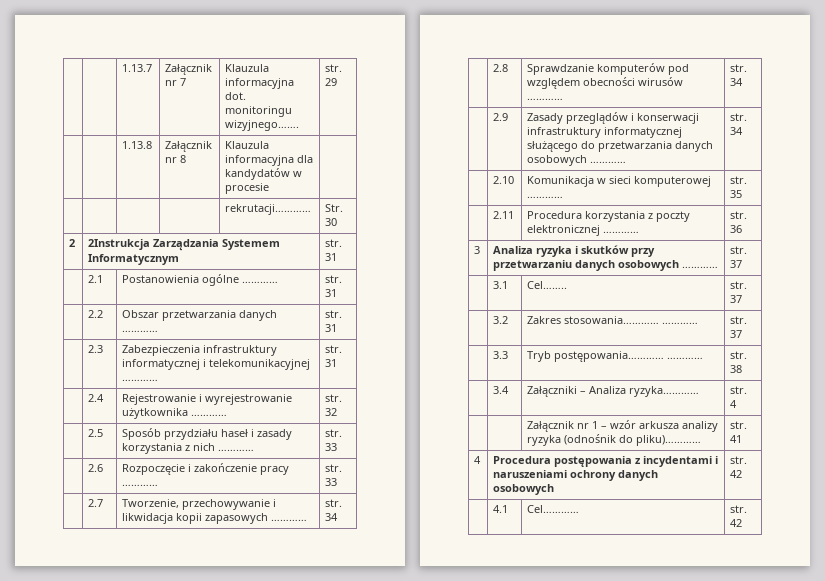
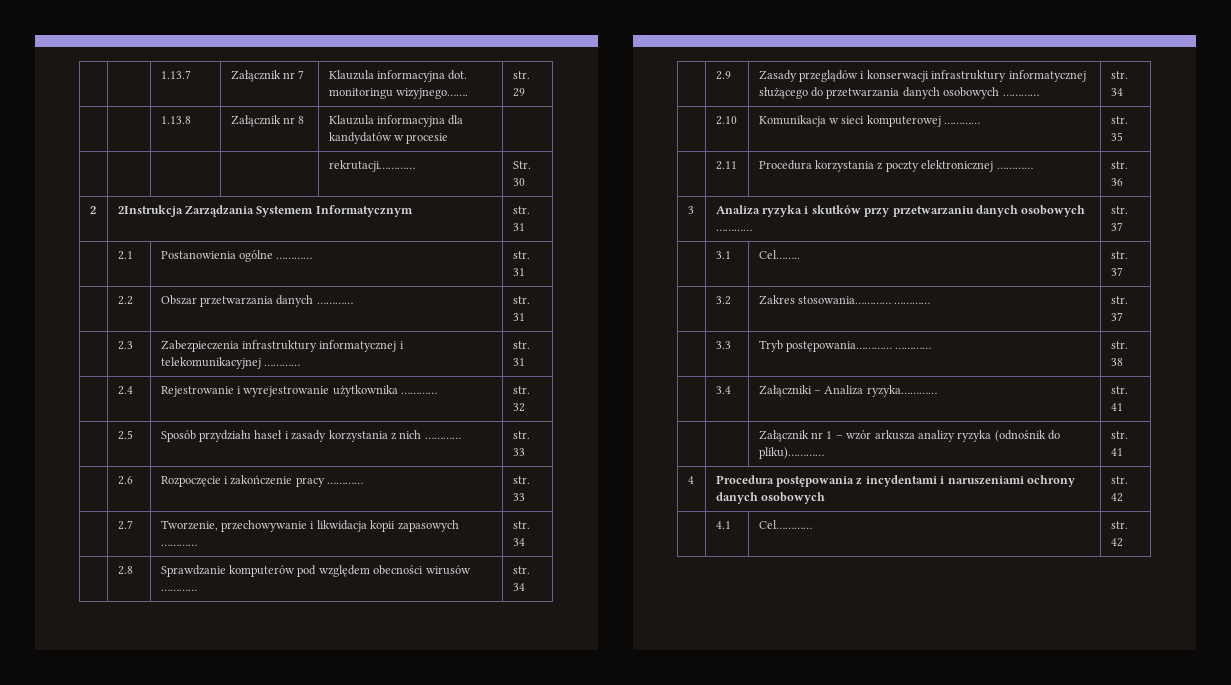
- | 3.4 | Załączniki – Analiza ryzyka………… | str. 4
+ | 3.4 | Załączniki – Analiza ryzyka………… | str. 41

